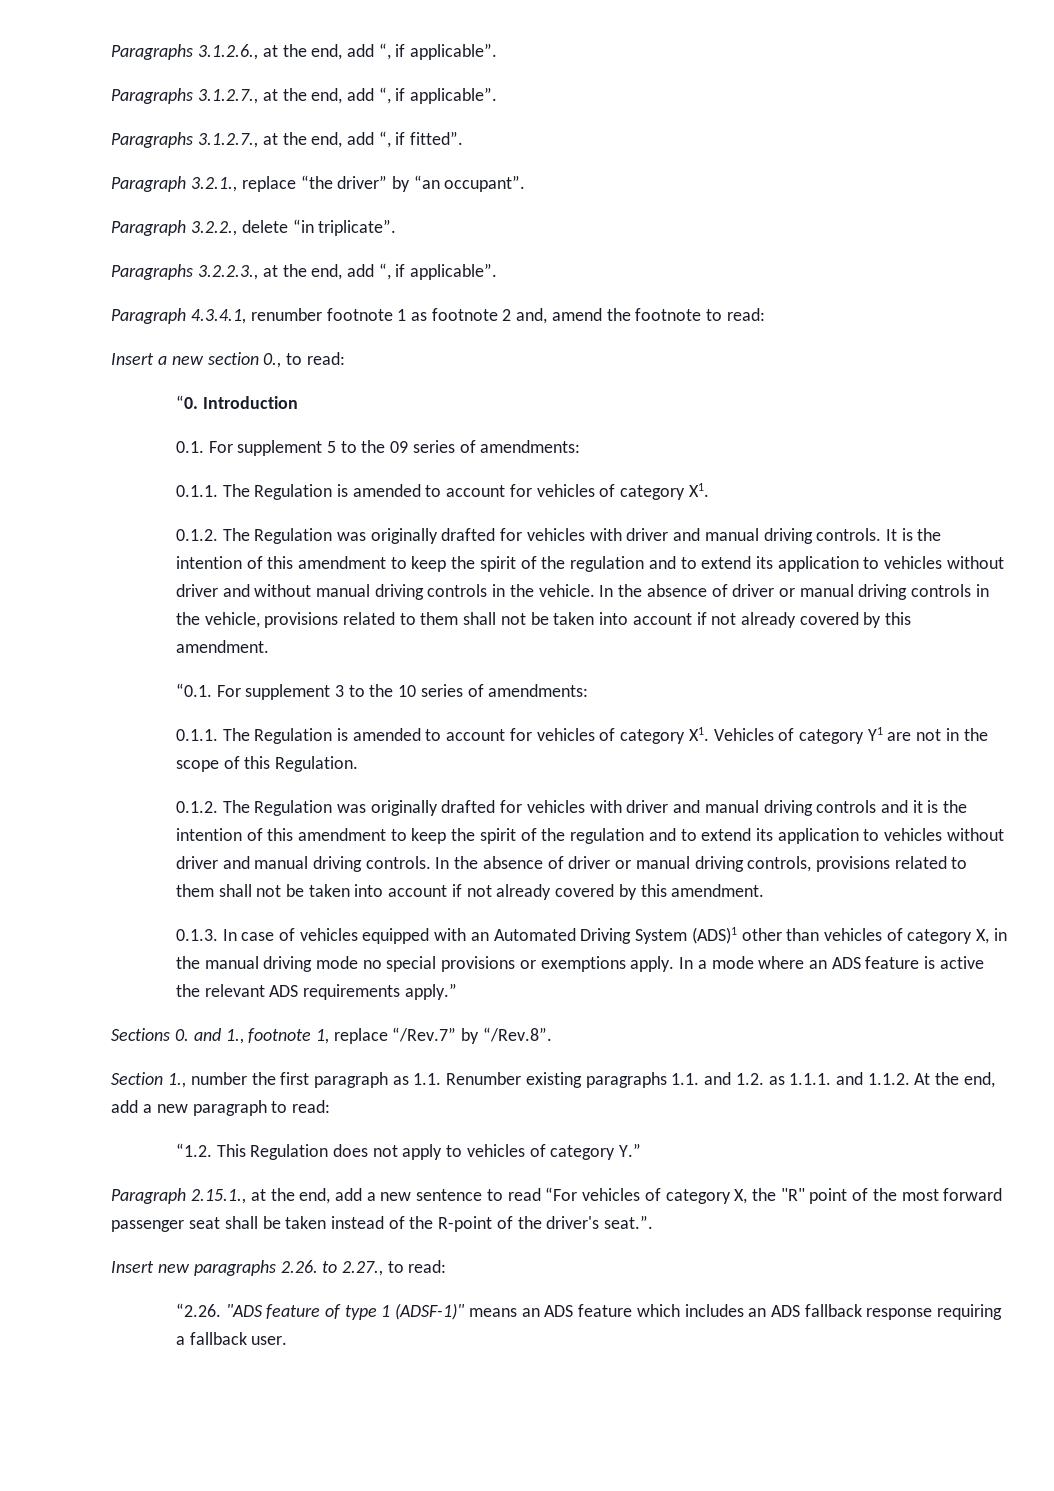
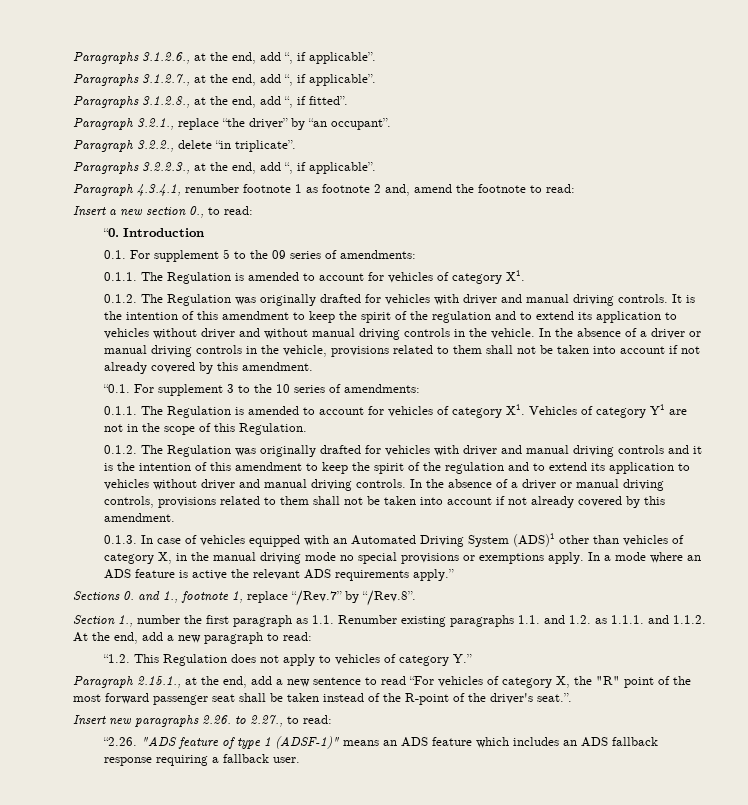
- Paragraphs 3.1.2.7., at the end, add “, if fitted”.
+ Paragraphs 3.1.2.8., at the end, add “, if fitted”.
- In the absence of driver or manual driving controls in the vehicle, provisions related to them shall not be taken into account if not already covered by this amendment.
+ In the absence of a driver or manual driving controls in the vehicle, provisions related to them shall not be taken into account if not already covered by this amendment.
- In the absence of driver or manual driving controls, provisions related to them shall not be taken into account if not already covered by this amendment.
+ In the absence of a driver or manual driving controls, provisions related to them shall not be taken into account if not already covered by this amendment.

